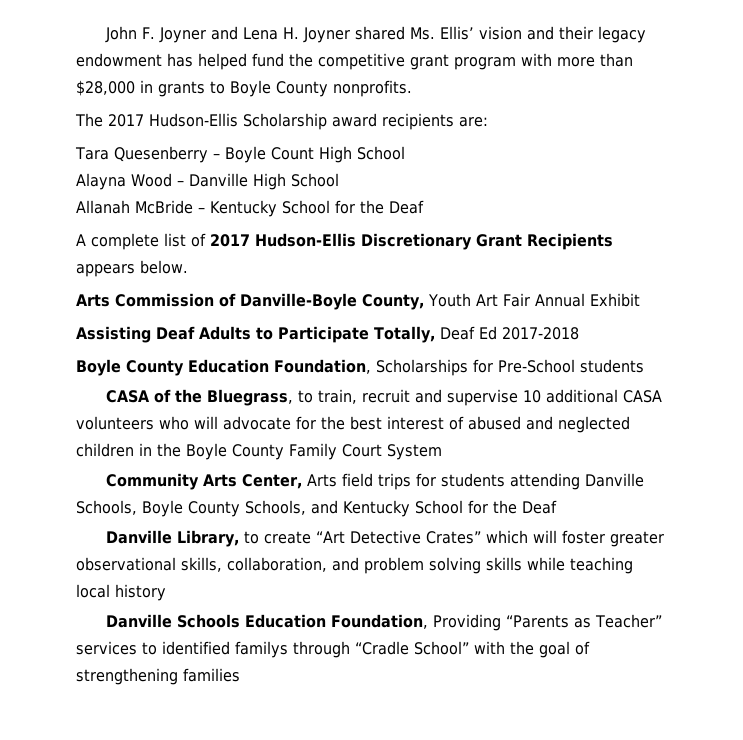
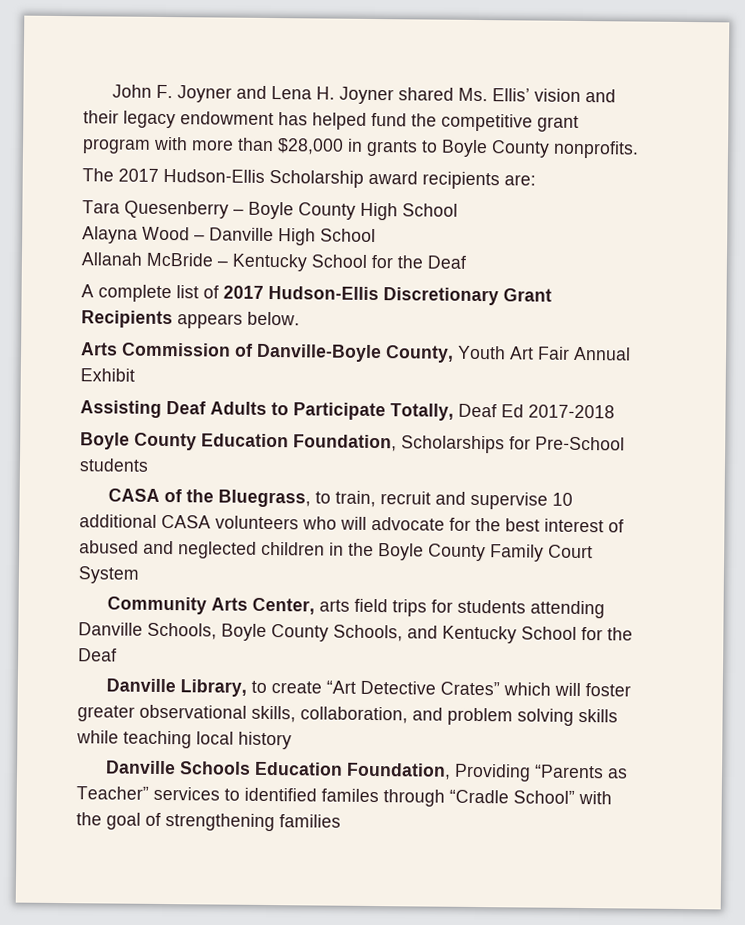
- Tara Quesenberry – Boyle Count High School
+ Tara Quesenberry – Boyle County High School
- Community Arts Center, Arts field trips for students attending Danville Schools, Boyle County Schools, and Kentucky School for the Deaf
+ Community Arts Center, arts field trips for students attending Danville Schools, Boyle County Schools, and Kentucky School for the Deaf
- Danville Schools Education Foundation, Providing “Parents as Teacher” services to identified familys through “Cradle School” with the goal of strengthening families
+ Danville Schools Education Foundation, Providing “Parents as Teacher” services to identified familes through “Cradle School” with the goal of strengthening families

